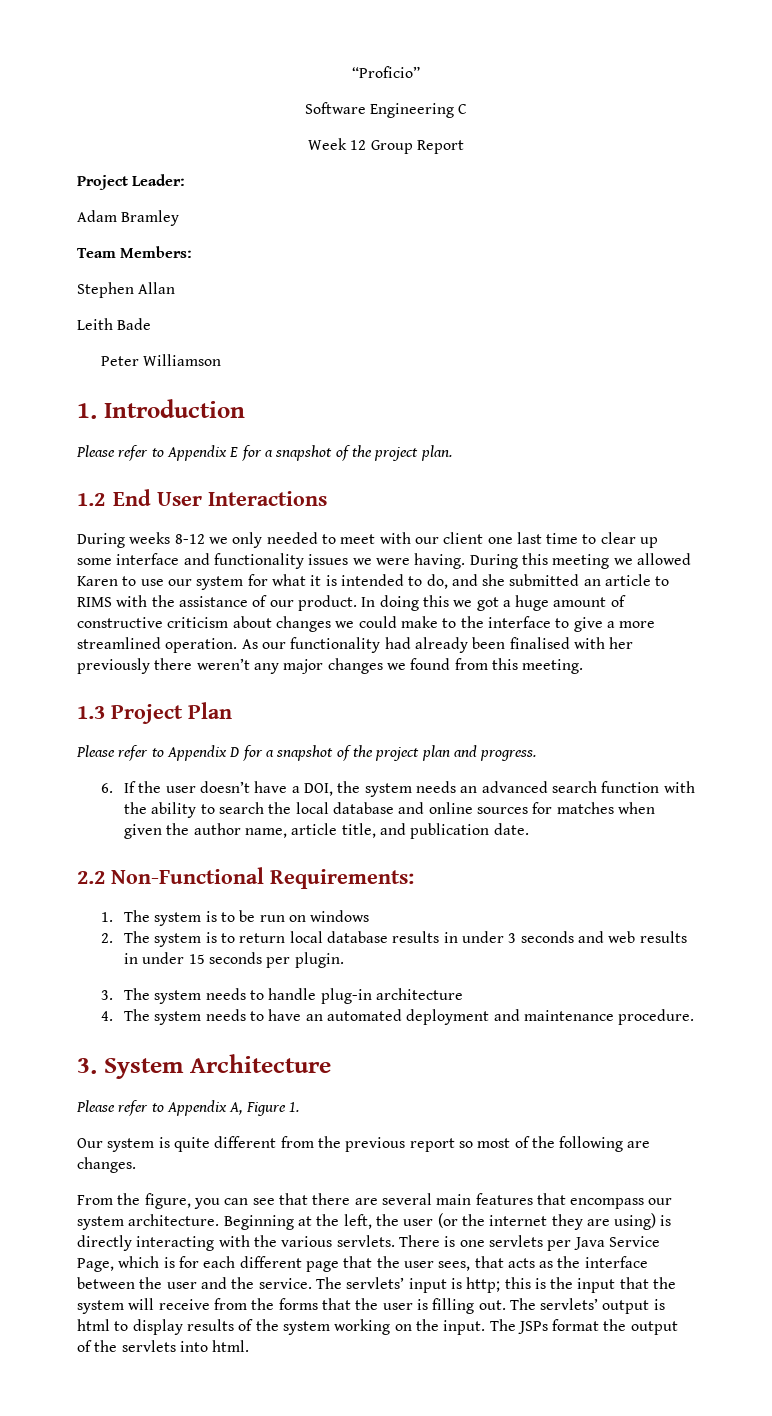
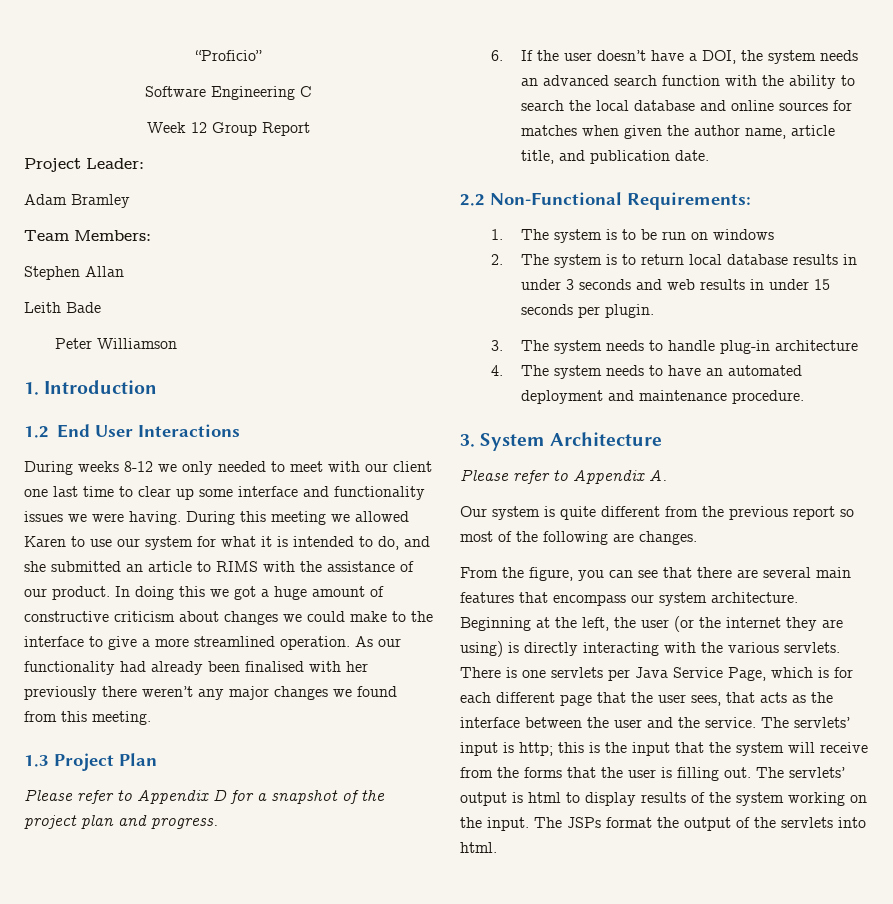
- Please refer to Appendix E for a snapshot of the project plan.
- Please refer to Appendix A, Figure 1.
+ Please refer to Appendix A.

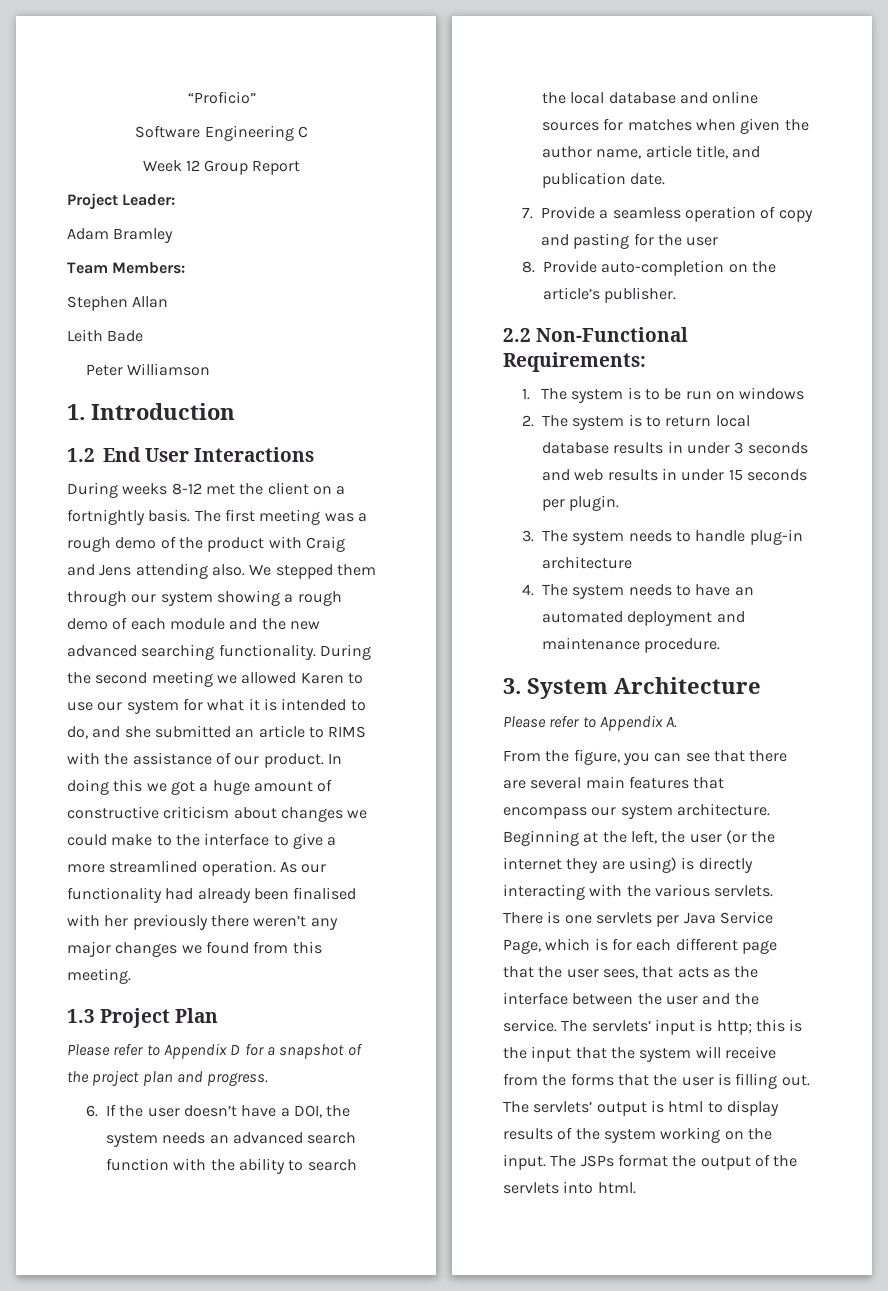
- During weeks 8-12 we only needed to meet with our client one last time to clear up some interface and functionality issues we were having. During this meeting we allowed Karen to use our system for what it is intended to do, and she submitted an article to RIMS with the assistance of our product.
+ During weeks 8-12 met the client on a fortnightly basis. The first meeting was a rough demo of the product with Craig and Jens attending also. We stepped them through our system showing a rough demo of each module and the new advanced searching functionality. During the second meeting we allowed Karen to use our system for what it is intended to do, and she submitted an article to RIMS with the assistance of our product.
+ 7. Provide a seamless operation of copy and pasting for the user
+ 8. Provide auto-completion on the article’s publisher.
- Our system is quite different from the previous report so most of the following are changes.

